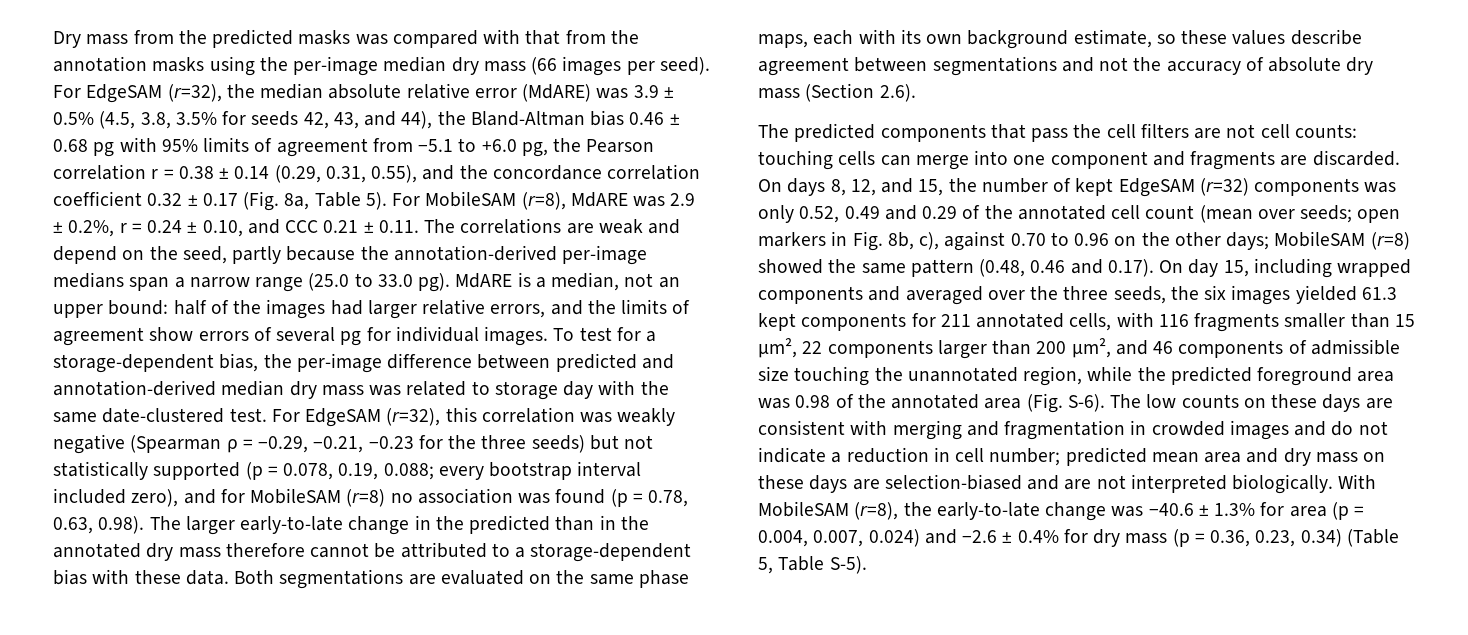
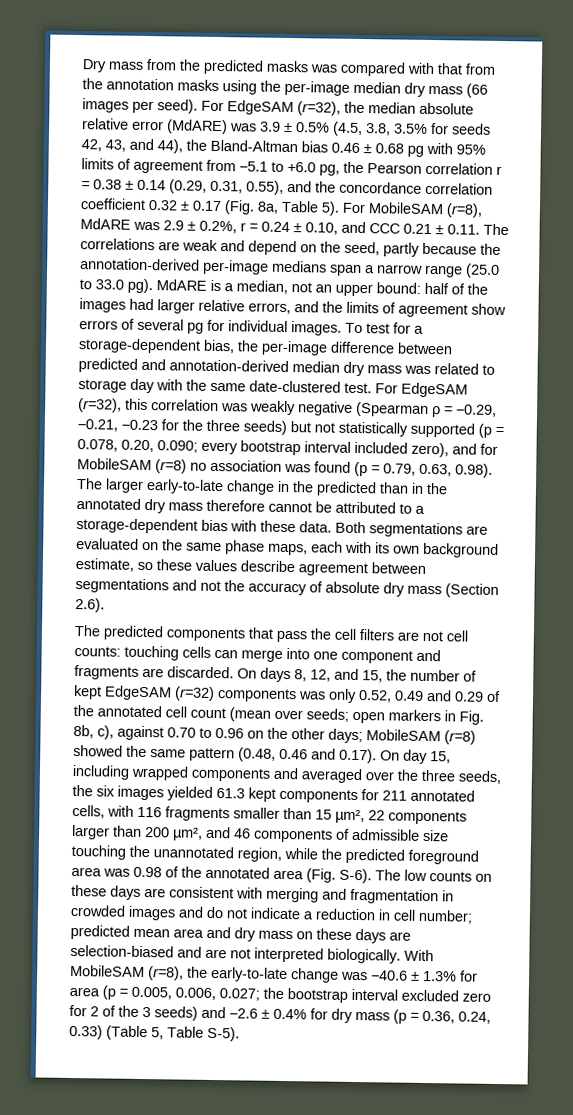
- For EdgeSAM (r=32), this correlation was weakly negative (Spearman ρ = −0.29, −0.21, −0.23 for the three seeds) but not statistically supported (p = 0.078, 0.19, 0.088;
+ For EdgeSAM (r=32), this correlation was weakly negative (Spearman ρ = −0.29, −0.21, −0.23 for the three seeds) but not statistically supported (p = 0.078, 0.20, 0.090;
- every bootstrap interval included zero), and for MobileSAM (r=8) no association was found (p = 0.78, 0.63, 0.98). The larger early-to-late change in the predicted than in the annotated dry mass therefore cannot be attributed to a storage-dependent bias with these data.
+ every bootstrap interval included zero), and for MobileSAM (r=8) no association was found (p = 0.79, 0.63, 0.98). The larger early-to-late change in the predicted than in the annotated dry mass therefore cannot be attributed to a storage-dependent bias with these data.
- With MobileSAM (r=8), the early-to-late change was −40.6 ± 1.3% for area (p = 0.004, 0.007, 0.024) and −2.6 ± 0.4% for dry mass (p = 0.36, 0.23, 0.34) (Table 5, Table S-5).
+ With MobileSAM (r=8), the early-to-late change was −40.6 ± 1.3% for area (p = 0.005, 0.006, 0.027; the bootstrap interval excluded zero for 2 of the 3 seeds) and −2.6 ± 0.4% for dry mass (p = 0.36, 0.24, 0.33) (Table 5, Table S-5).

